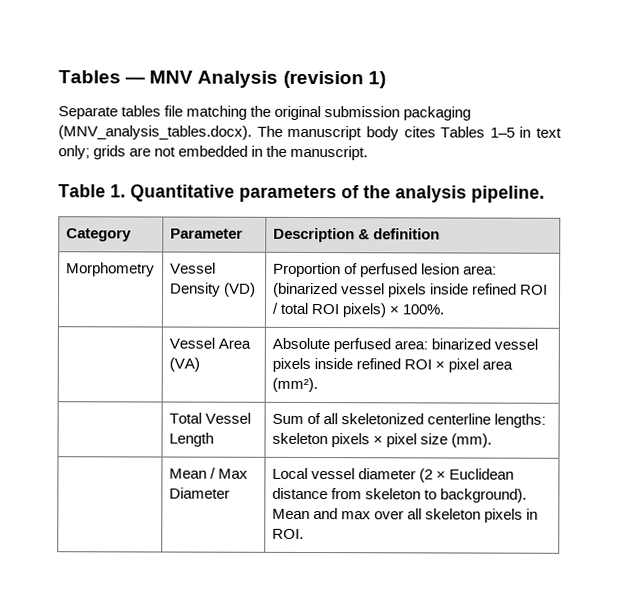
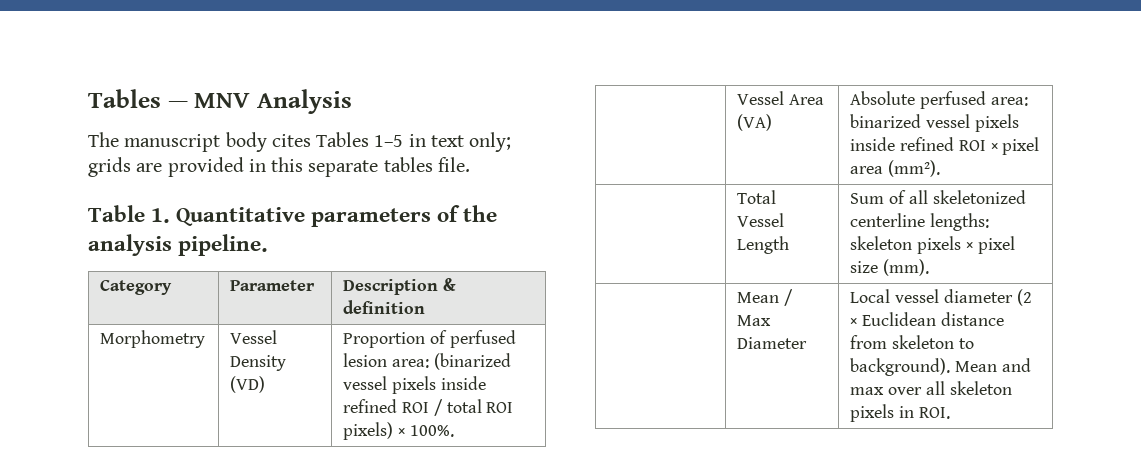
- Tables — MNV Analysis (revision 1)
- Separate tables file matching the original submission packaging (MNV_analysis_tables.docx). The manuscript body cites Tables 1–5 in text only; grids are not embedded in the manuscript.
+ Tables — MNV Analysis
+ The manuscript body cites Tables 1–5 in text only; grids are provided in this separate tables file.

